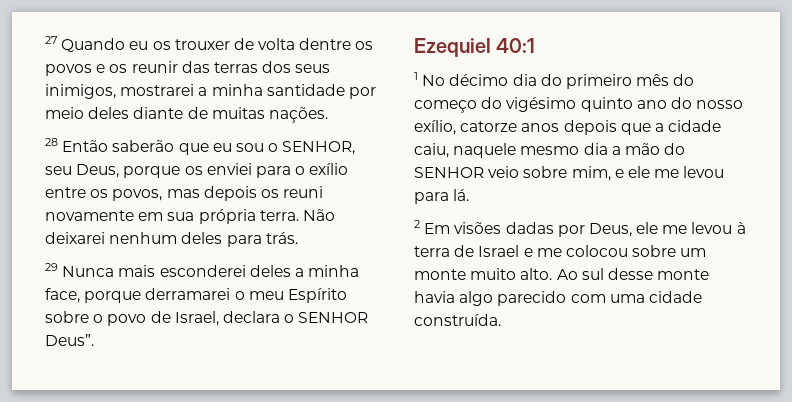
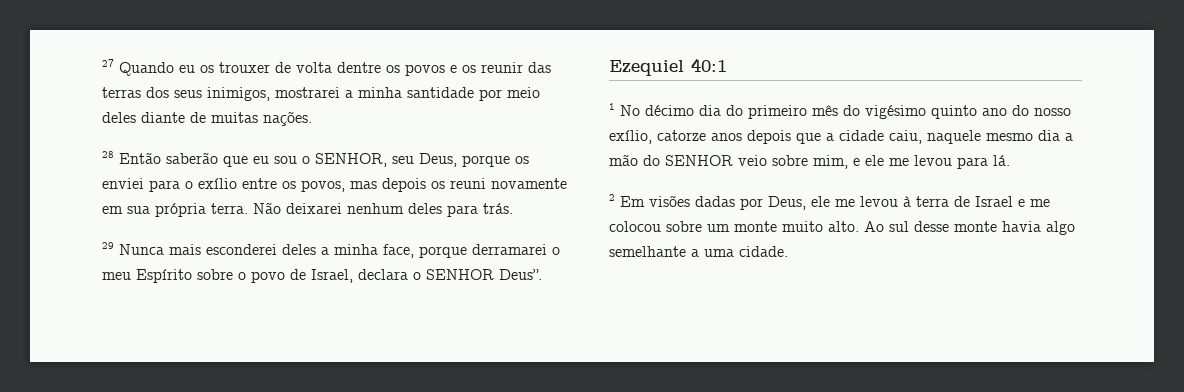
- 1 No décimo dia do primeiro mês do começo do vigésimo quinto ano do nosso exílio, catorze anos depois que a cidade caiu, naquele mesmo dia a mão do SENHOR veio sobre mim, e ele me levou para lá.
+ 1 No décimo dia do primeiro mês do vigésimo quinto ano do nosso exílio, catorze anos depois que a cidade caiu, naquele mesmo dia a mão do SENHOR veio sobre mim, e ele me levou para lá.
- Ao sul desse monte havia algo parecido com uma cidade construída.
+ Ao sul desse monte havia algo semelhante a uma cidade.

